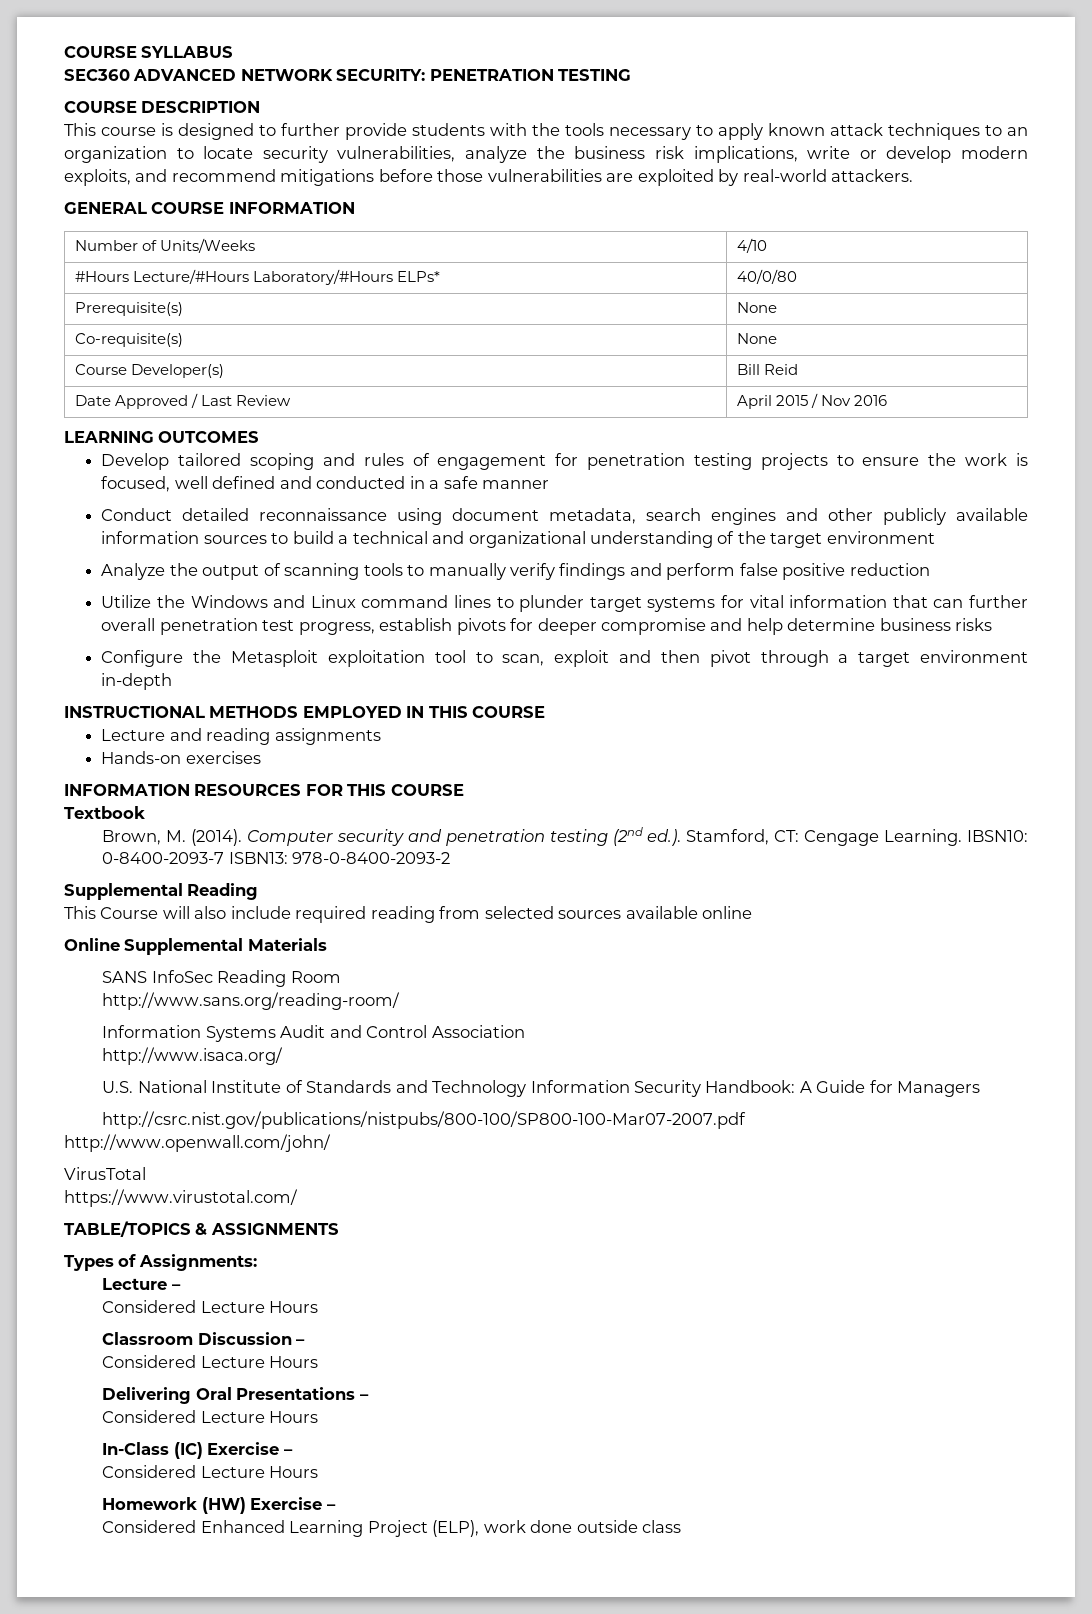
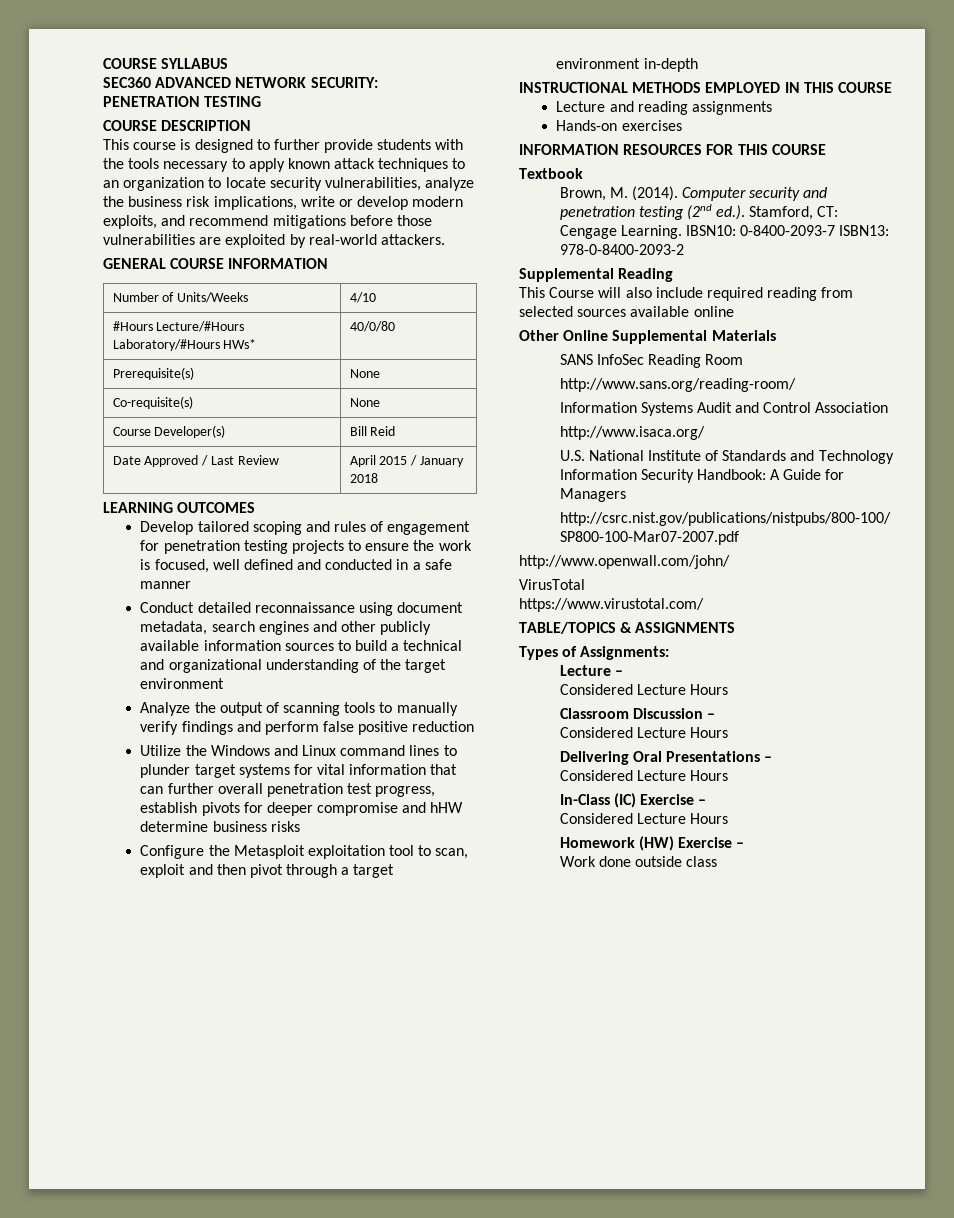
- #Hours Lecture/#Hours Laboratory/#Hours ELPs* | 40/0/80
+ #Hours Lecture/#Hours Laboratory/#Hours HWs* | 40/0/80
- Date Approved / Last Review | April 2015 / Nov 2016
+ Date Approved / Last Review | April 2015 / January 2018
- Utilize the Windows and Linux command lines to plunder target systems for vital information that can further overall penetration test progress, establish pivots for deeper compromise and help determine business risks
+ Utilize the Windows and Linux command lines to plunder target systems for vital information that can further overall penetration test progress, establish pivots for deeper compromise and hHW determine business risks
- Online Supplemental Materials
+ Other Online Supplemental Materials
- Considered Enhanced Learning Project (ELP), work done outside class
+ Work done outside class

